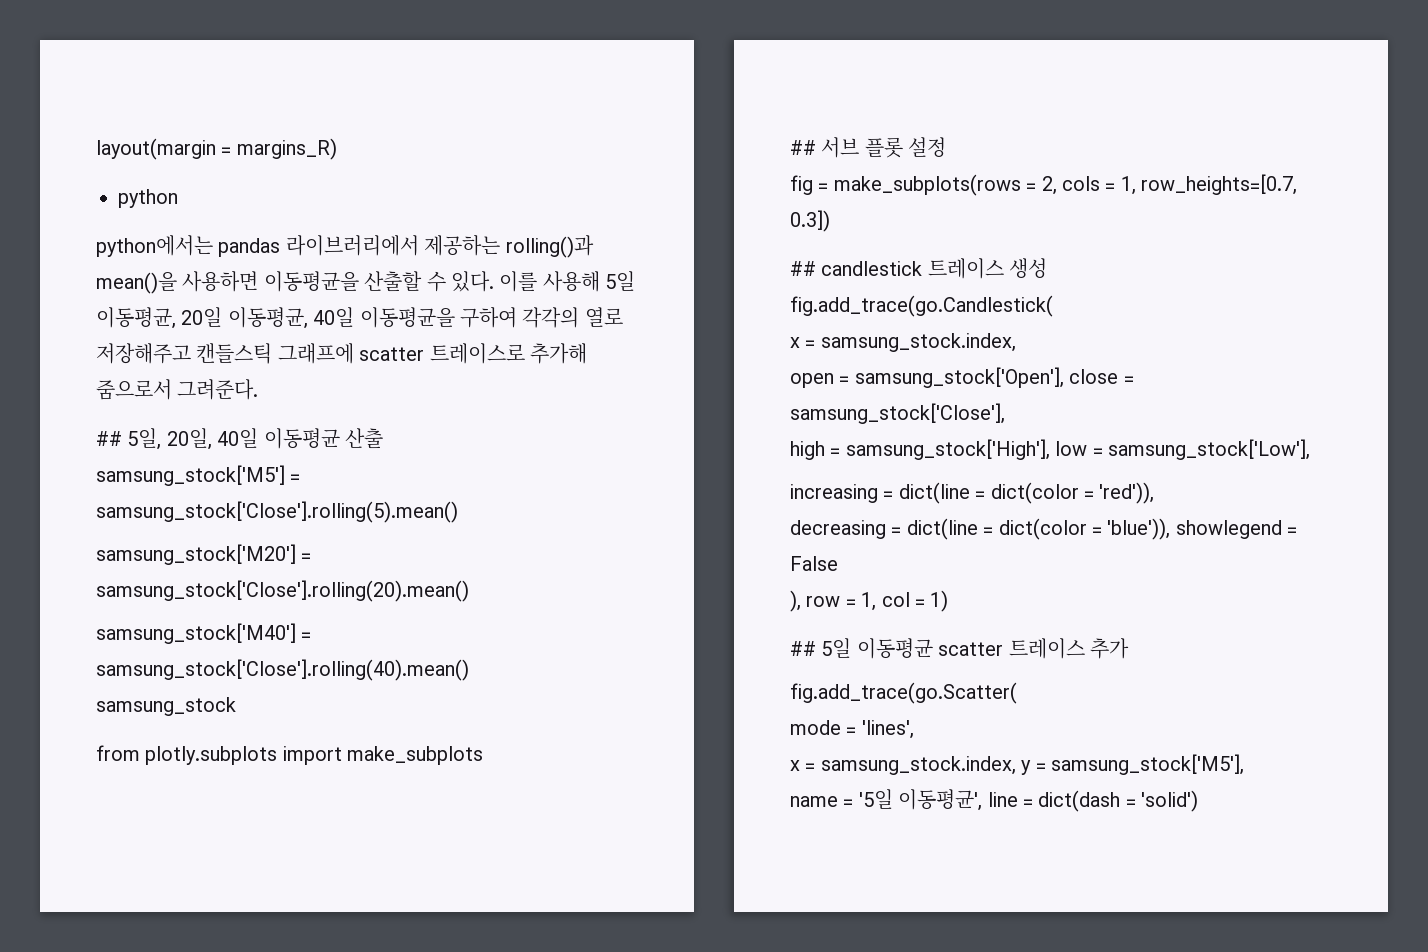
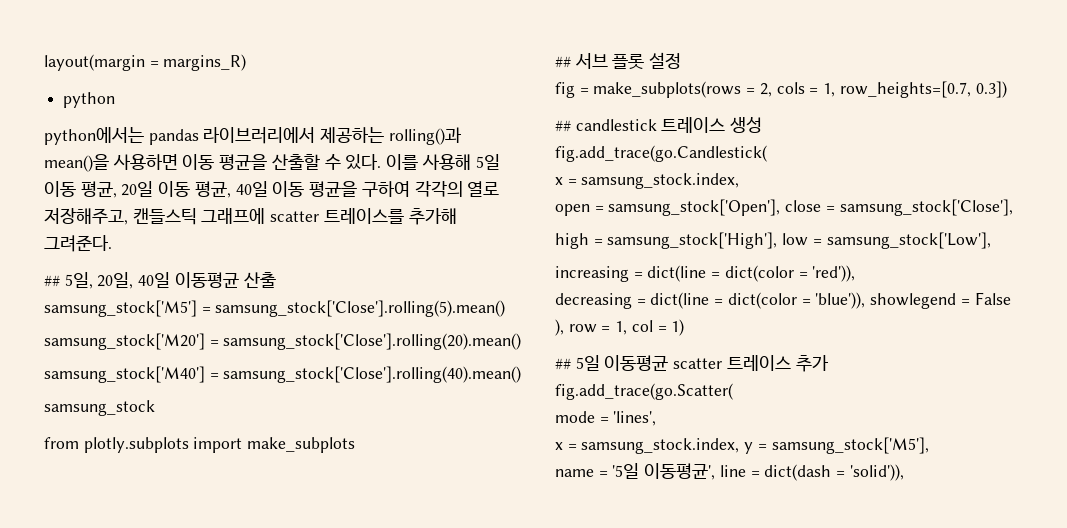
- python에서는 pandas 라이브러리에서 제공하는 rolling()과 mean()을 사용하면 이동평균을 산출할 수 있다.
+ python에서는 pandas 라이브러리에서 제공하는 rolling()과 mean()을 사용하면 이동 평균을 산출할 수 있다.
- 이를 사용해 5일 이동평균, 20일 이동평균, 40일 이동평균을 구하여 각각의 열로 저장해주고 캔들스틱 그래프에 scatter 트레이스로 추가해 줌으로서 그려준다.
+ 이를 사용해 5일 이동 평균, 20일 이동 평균, 40일 이동 평균을 구하여 각각의 열로 저장해주고, 캔들스틱 그래프에 scatter 트레이스를 추가해 그려준다.
- name = '5일 이동평균', line = dict(dash = 'solid')
+ name = '5일 이동평균', line = dict(dash = 'solid')),

